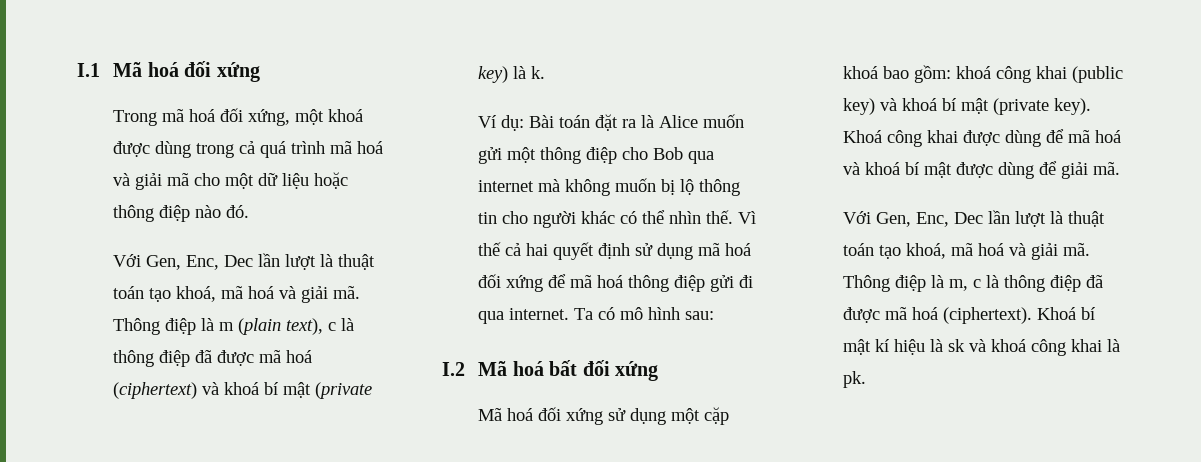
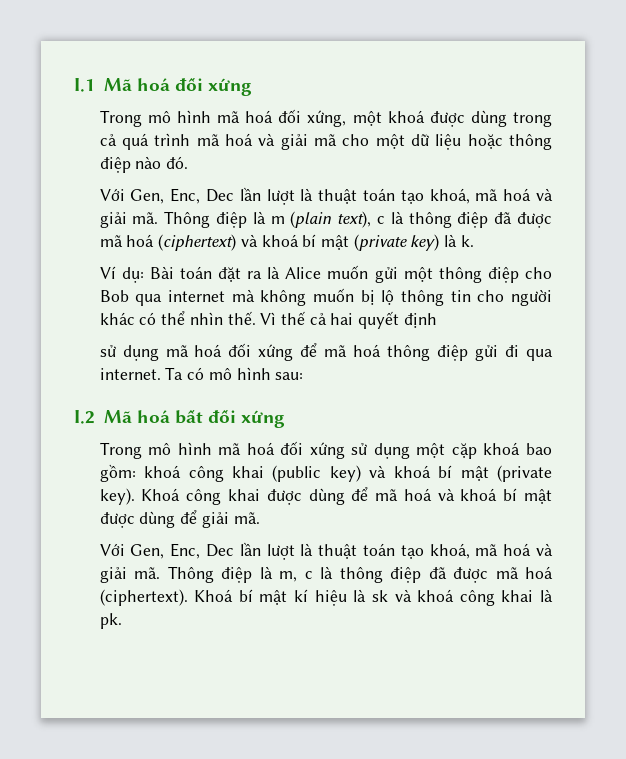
- Trong mã hoá đối xứng, một khoá được dùng trong cả quá trình mã hoá và giải mã cho một dữ liệu hoặc thông điệp nào đó.
+ Trong mô hình mã hoá đối xứng, một khoá được dùng trong cả quá trình mã hoá và giải mã cho một dữ liệu hoặc thông điệp nào đó.
- Vì thế cả hai quyết định sử dụng mã hoá đối xứng để mã hoá thông điệp gửi đi qua internet.
+ Vì thế cả hai quyết định
+ sử dụng mã hoá đối xứng để mã hoá thông điệp gửi đi qua internet.
- Mã hoá đối xứng sử dụng một cặp khoá bao gồm: khoá công khai (public key) và khoá bí mật (private key).
+ Trong mô hình mã hoá đối xứng sử dụng một cặp khoá bao gồm: khoá công khai (public key) và khoá bí mật (private key).

